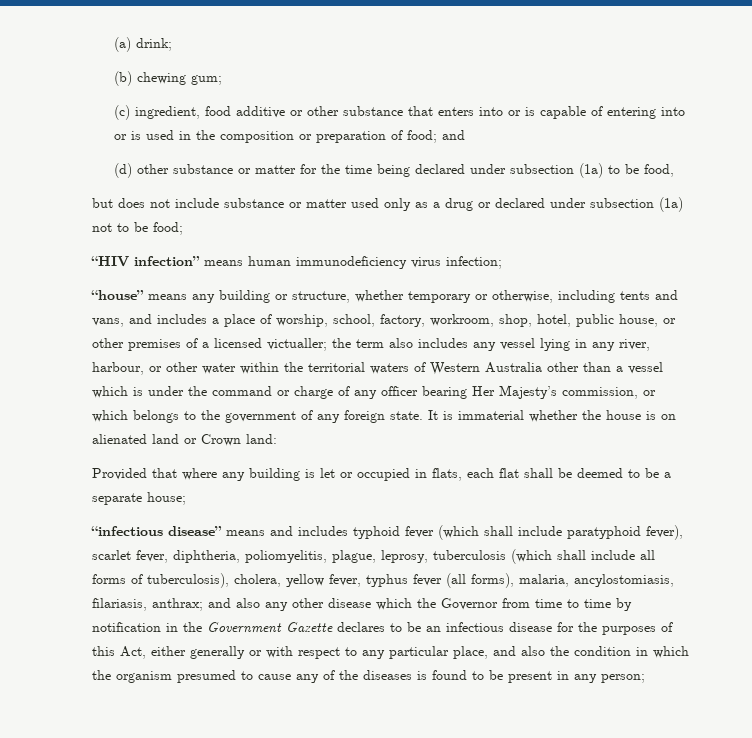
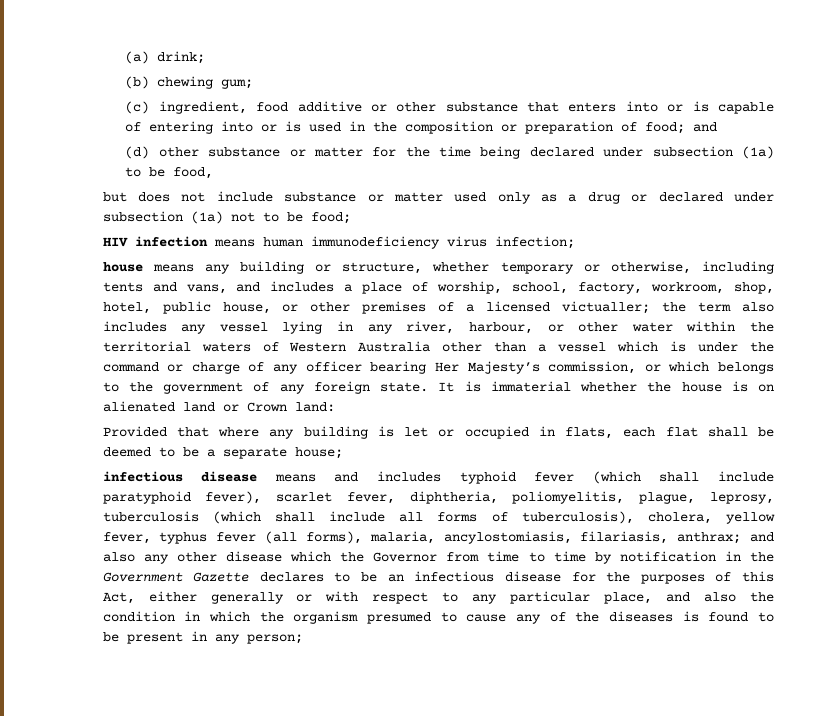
- “HIV infection” means human immunodeficiency virus infection;
+ HIV infection means human immunodeficiency virus infection;
- “house” means any building or structure, whether temporary or otherwise, including tents and vans, and includes a place of worship, school, factory, workroom, shop, hotel, public house, or other premises of a licensed victualler;
+ house means any building or structure, whether temporary or otherwise, including tents and vans, and includes a place of worship, school, factory, workroom, shop, hotel, public house, or other premises of a licensed victualler;
- “infectious disease” means and includes typhoid fever (which shall include paratyphoid fever), scarlet fever, diphtheria, poliomyelitis, plague, leprosy, tuberculosis (which shall include all forms of tuberculosis), cholera, yellow fever, typhus fever (all forms), malaria, ancylostomiasis, filariasis, anthrax;
+ infectious disease means and includes typhoid fever (which shall include paratyphoid fever), scarlet fever, diphtheria, poliomyelitis, plague, leprosy, tuberculosis (which shall include all forms of tuberculosis), cholera, yellow fever, typhus fever (all forms), malaria, ancylostomiasis, filariasis, anthrax;

